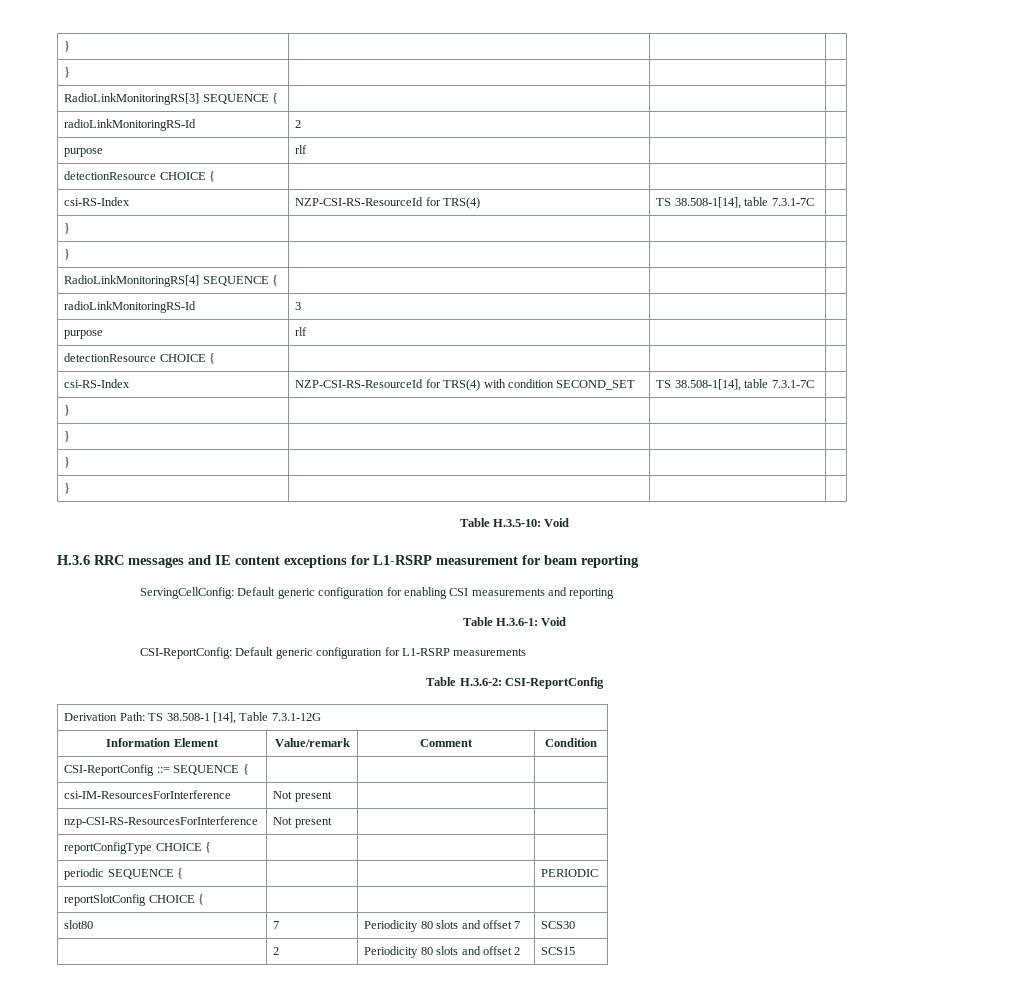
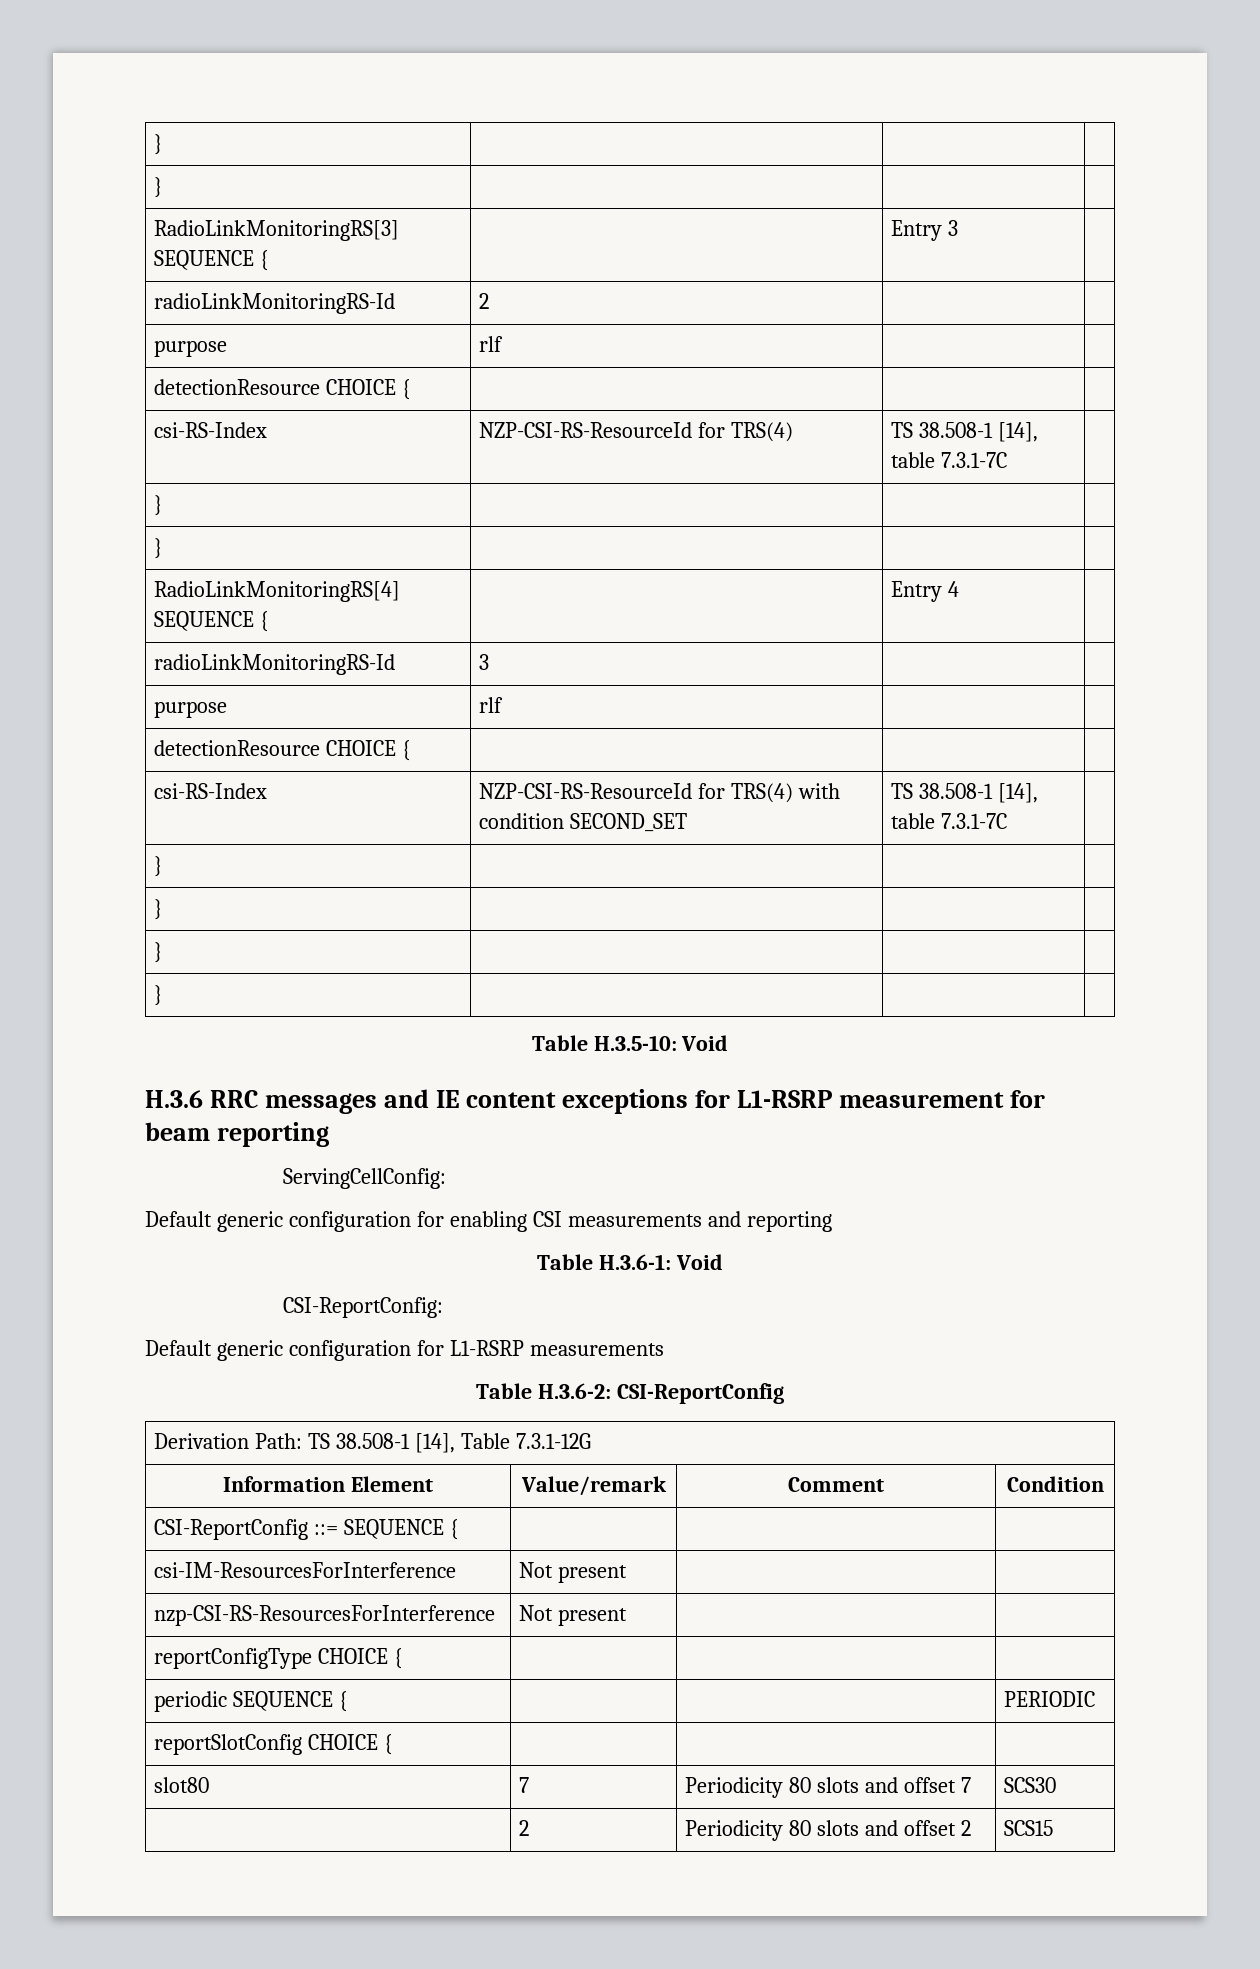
- RadioLinkMonitoringRS[3] SEQUENCE { | | |
+ RadioLinkMonitoringRS[3] SEQUENCE { | | Entry 3 |
- csi-RS-Index | NZP-CSI-RS-ResourceId for TRS(4) | TS 38.508-1[14], table 7.3.1-7C |
+ csi-RS-Index | NZP-CSI-RS-ResourceId for TRS(4) | TS 38.508-1 [14], table 7.3.1-7C |
- RadioLinkMonitoringRS[4] SEQUENCE { | | |
+ RadioLinkMonitoringRS[4] SEQUENCE { | | Entry 4 |
- csi-RS-Index | NZP-CSI-RS-ResourceId for TRS(4) with condition SECOND_SET | TS 38.508-1[14], table 7.3.1-7C |
+ csi-RS-Index | NZP-CSI-RS-ResourceId for TRS(4) with condition SECOND_SET | TS 38.508-1 [14], table 7.3.1-7C |
- ServingCellConfig: Default generic configuration for enabling CSI measurements and reporting
+ ServingCellConfig:
+ Default generic configuration for enabling CSI measurements and reporting
- CSI-ReportConfig: Default generic configuration for L1-RSRP measurements
+ CSI-ReportConfig:
+ Default generic configuration for L1-RSRP measurements

